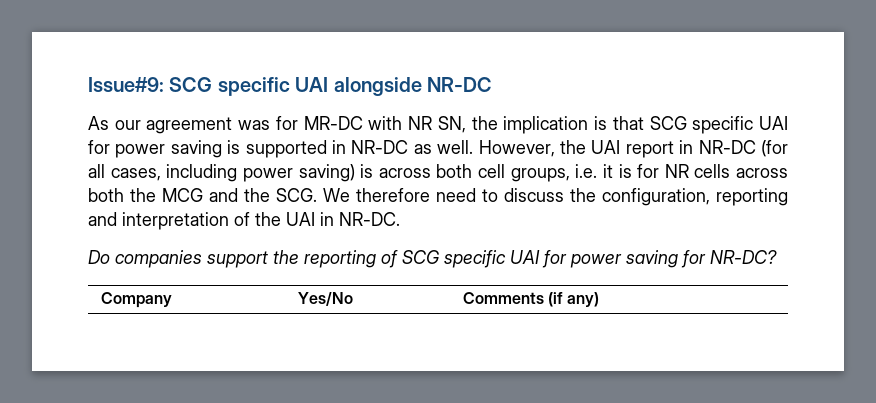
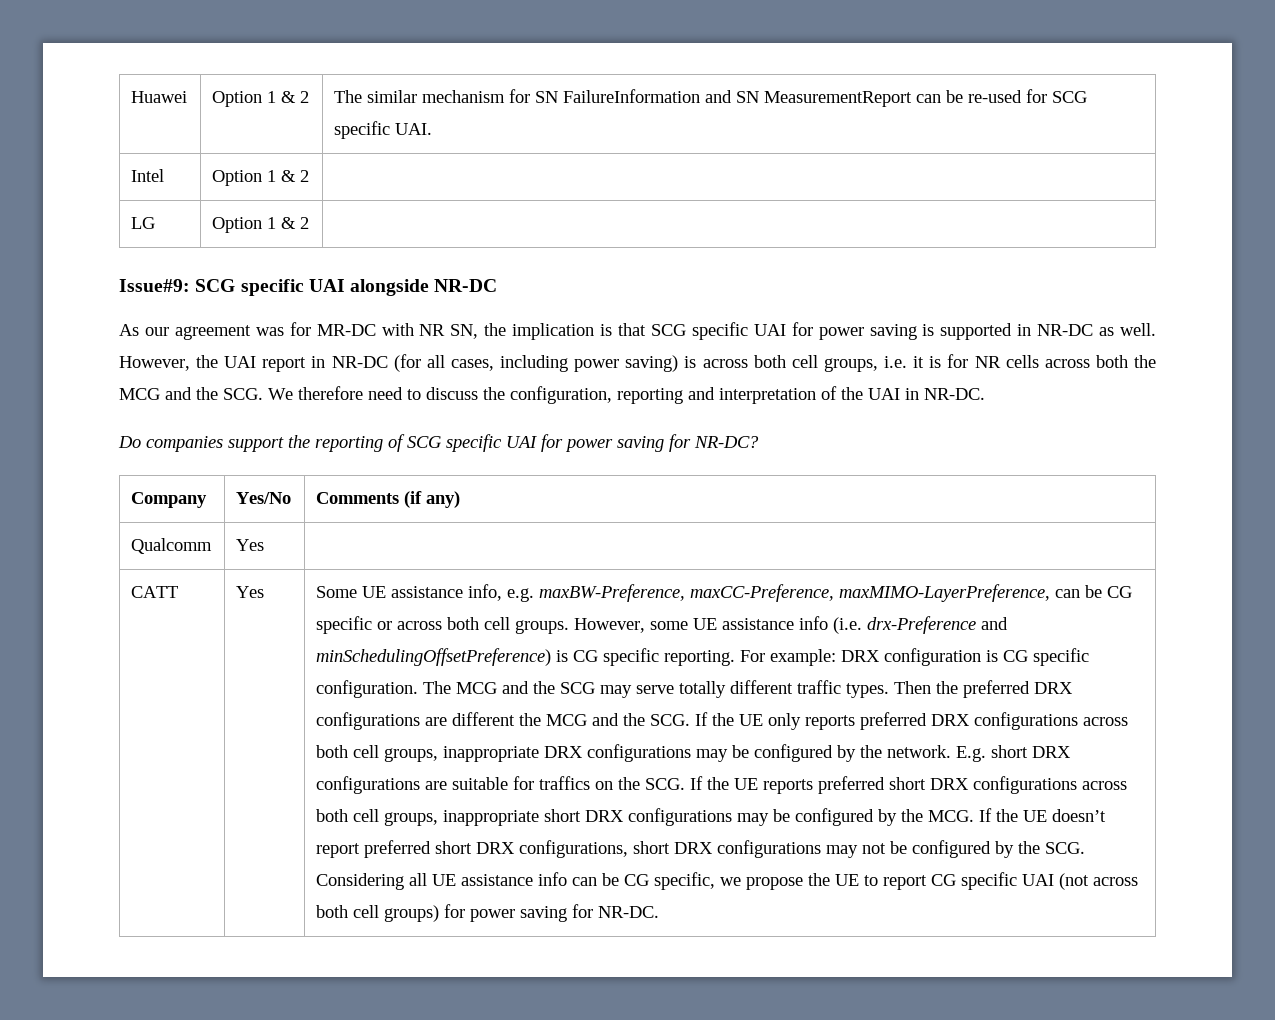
+ Huawei | Option 1 & 2 | The similar mechanism for SN FailureInformation and SN MeasurementReport can be re-used for SCG specific UAI.
+ Intel | Option 1 & 2 |
+ LG | Option 1 & 2 |
+ Qualcomm | Yes |
+ CATT | Yes | Some UE assistance info, e.g. maxBW-Preference, maxCC-Preference, maxMIMO-LayerPreference, can be CG specific or across both cell groups. However, some UE assistance info (i.e. drx-Preference and minSchedulingOffsetPreference) is CG specific reporting. For example: DRX configuration is CG specific configuration. The MCG and the SCG may serve totally different traffic types. Then the preferred DRX configurations are different the MCG and the SCG. If the UE only reports preferred DRX configurations across both cell groups, inappropriate DRX configurations may be configured by the network. E.g. short DRX configurations are suitable for traffics on the SCG. If the UE reports preferred short DRX configurations across both cell groups, inappropriate short DRX configurations may be configured by the MCG. If the UE doesn’t report preferred short DRX configurations, short DRX configurations may not be configured by the SCG. Considering all UE assistance info can be CG specific, we propose the UE to report CG specific UAI (not across both cell groups) for power saving for NR-DC.

